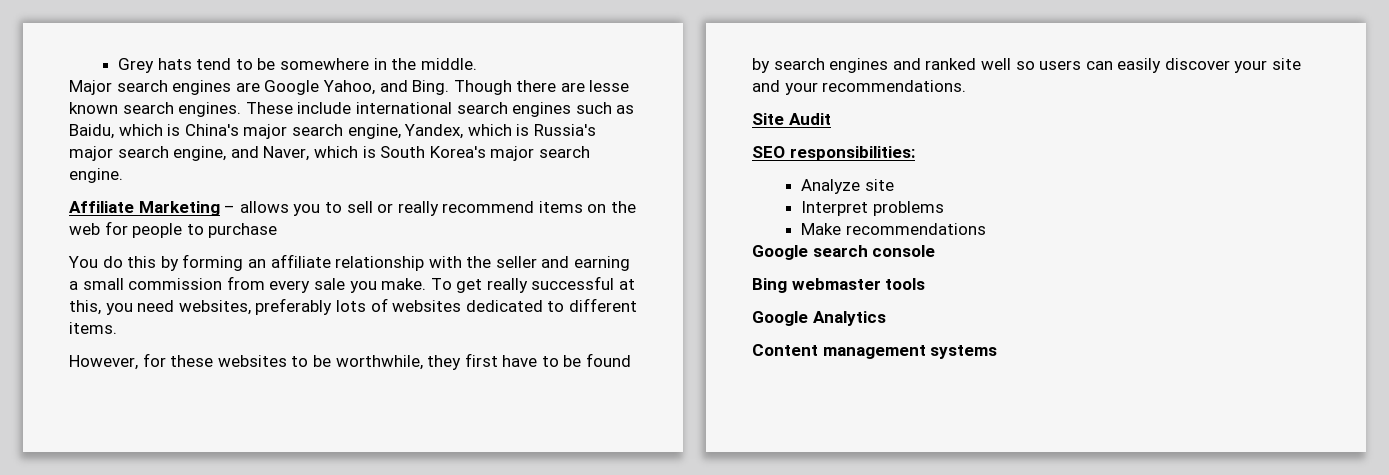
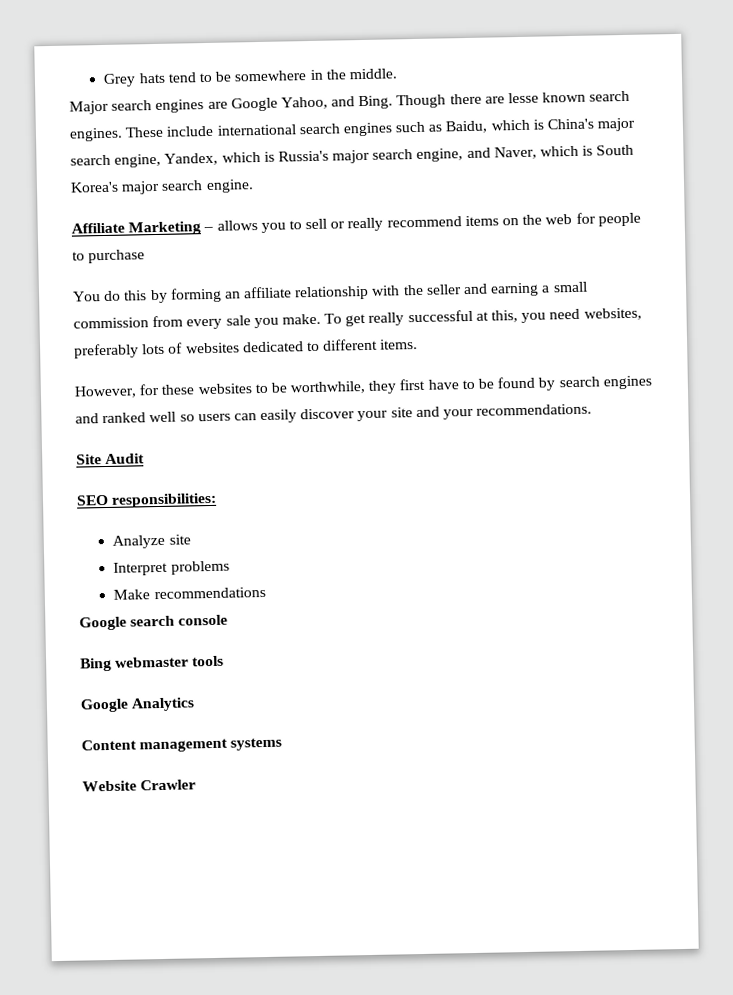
+ Website Crawler

